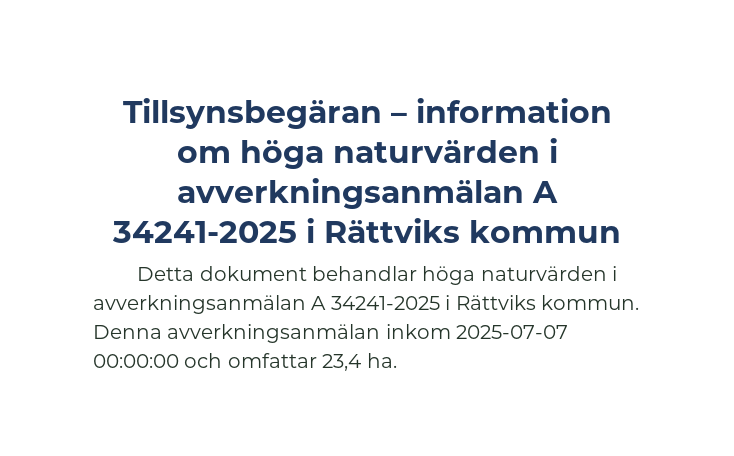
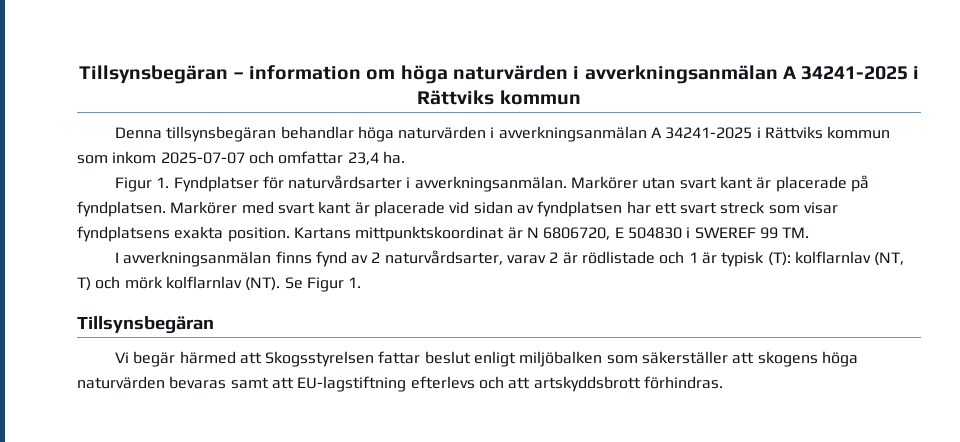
- Detta dokument behandlar höga naturvärden i avverkningsanmälan A 34241-2025 i Rättviks kommun. Denna avverkningsanmälan inkom 2025-07-07 00:00:00 och omfattar 23,4 ha.
+ Denna tillsynsbegäran behandlar höga naturvärden i avverkningsanmälan A 34241-2025 i Rättviks kommun som inkom 2025-07-07 och omfattar 23,4 ha.
+ Figur 1. Fyndplatser för naturvårdsarter i avverkningsanmälan. Markörer utan svart kant är placerade på fyndplatsen. Markörer med svart kant är placerade vid sidan av fyndplatsen har ett svart streck som visar fyndplatsens exakta position. Kartans mittpunktskoordinat är N 6806720, E 504830 i SWEREF 99 TM.
+ I avverkningsanmälan finns fynd av 2 naturvårdsarter, varav 2 är rödlistade och 1 är typisk (T): kolflarnlav (NT, T) och mörk kolflarnlav (NT). Se Figur 1.
+ Tillsynsbegäran
+ Vi begär härmed att Skogsstyrelsen fattar beslut enligt miljöbalken som säkerställer att skogens höga naturvärden bevaras samt att EU-lagstiftning efterlevs och att artskyddsbrott förhindras.

